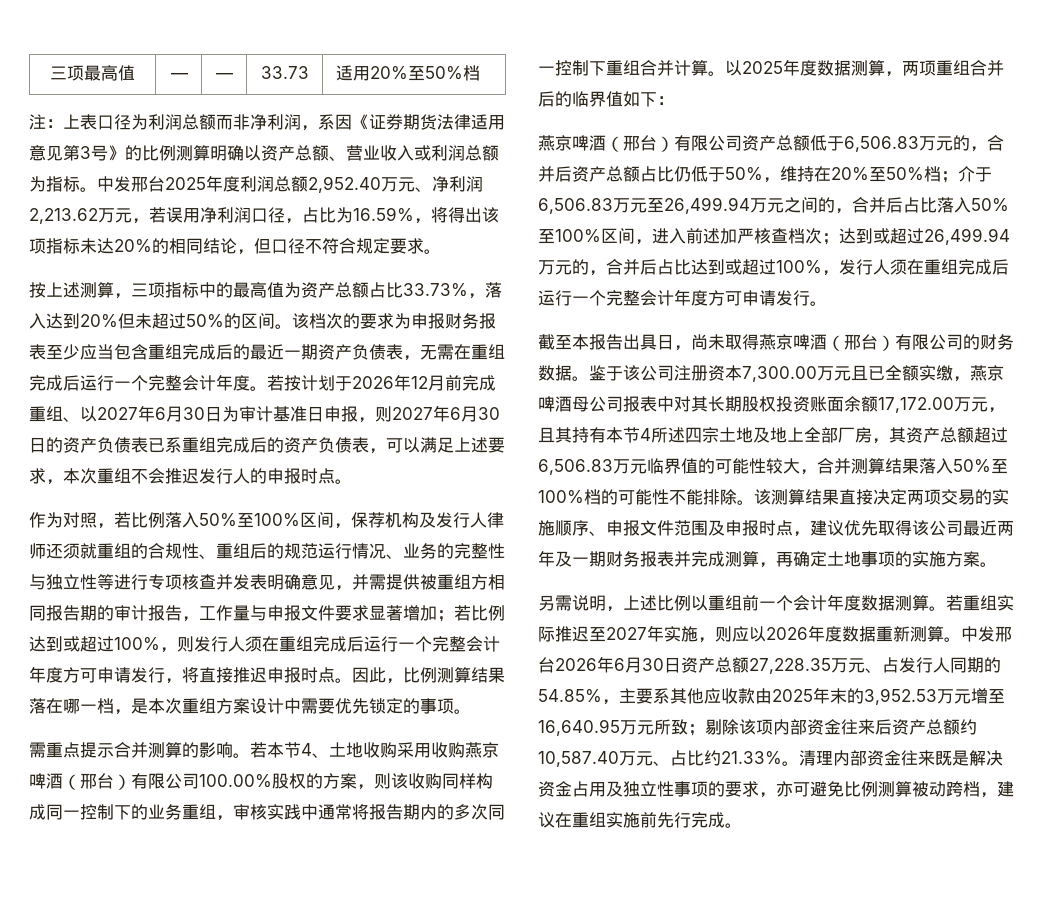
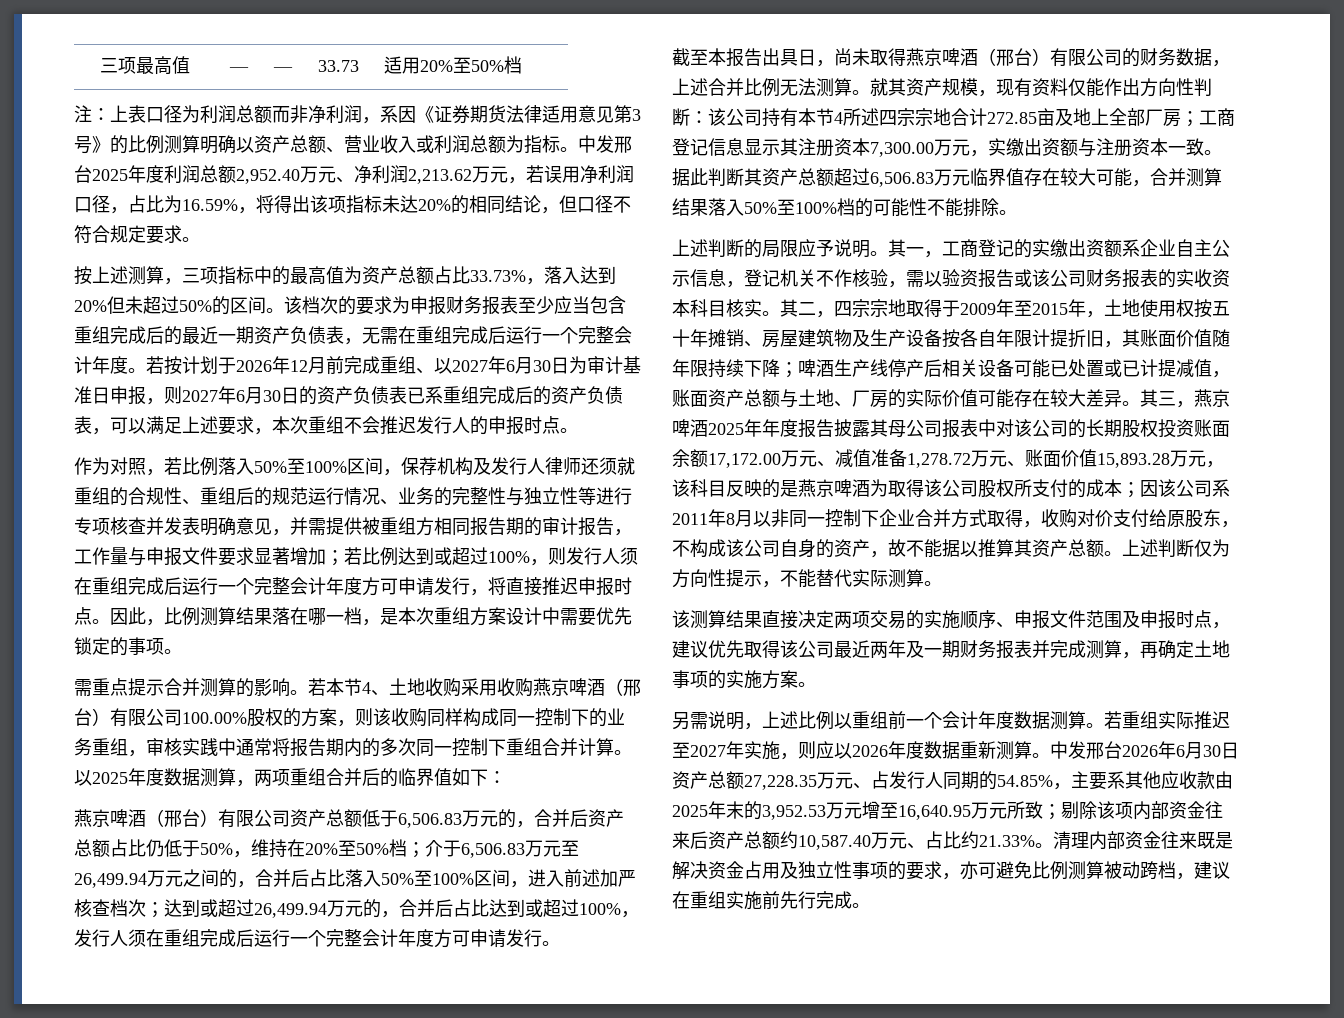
- 截至本报告出具日，尚未取得燕京啤酒（邢台）有限公司的财务数据。鉴于该公司注册资本7,300.00万元且已全额实缴，燕京啤酒母公司报表中对其长期股权投资账面余额17,172.00万元，且其持有本节4所述四宗土地及地上全部厂房，其资产总额超过6,506.83万元临界值的可能性较大，合并测算结果落入50%至100%档的可能性不能排除。该测算结果直接决定两项交易的实施顺序、申报文件范围及申报时点，建议优先取得该公司最近两年及一期财务报表并完成测算，再确定土地事项的实施方案。
+ 截至本报告出具日，尚未取得燕京啤酒（邢台）有限公司的财务数据，上述合并比例无法测算。就其资产规模，现有资料仅能作出方向性判断：该公司持有本节4所述四宗宗地合计272.85亩及地上全部厂房；工商登记信息显示其注册资本7,300.00万元，实缴出资额与注册资本一致。据此判断其资产总额超过6,506.83万元临界值存在较大可能，合并测算结果落入50%至100%档的可能性不能排除。
+ 上述判断的局限应予说明。其一，工商登记的实缴出资额系企业自主公示信息，登记机关不作核验，需以验资报告或该公司财务报表的实收资本科目核实。其二，四宗宗地取得于2009年至2015年，土地使用权按五十年摊销、房屋建筑物及生产设备按各自年限计提折旧，其账面价值随年限持续下降；啤酒生产线停产后相关设备可能已处置或已计提减值，账面资产总额与土地、厂房的实际价值可能存在较大差异。其三，燕京啤酒2025年年度报告披露其母公司报表中对该公司的长期股权投资账面余额17,172.00万元、减值准备1,278.72万元、账面价值15,893.28万元，该科目反映的是燕京啤酒为取得该公司股权所支付的成本；因该公司系2011年8月以非同一控制下企业合并方式取得，收购对价支付给原股东，不构成该公司自身的资产，故不能据以推算其资产总额。上述判断仅为方向性提示，不能替代实际测算。
+ 该测算结果直接决定两项交易的实施顺序、申报文件范围及申报时点，建议优先取得该公司最近两年及一期财务报表并完成测算，再确定土地事项的实施方案。

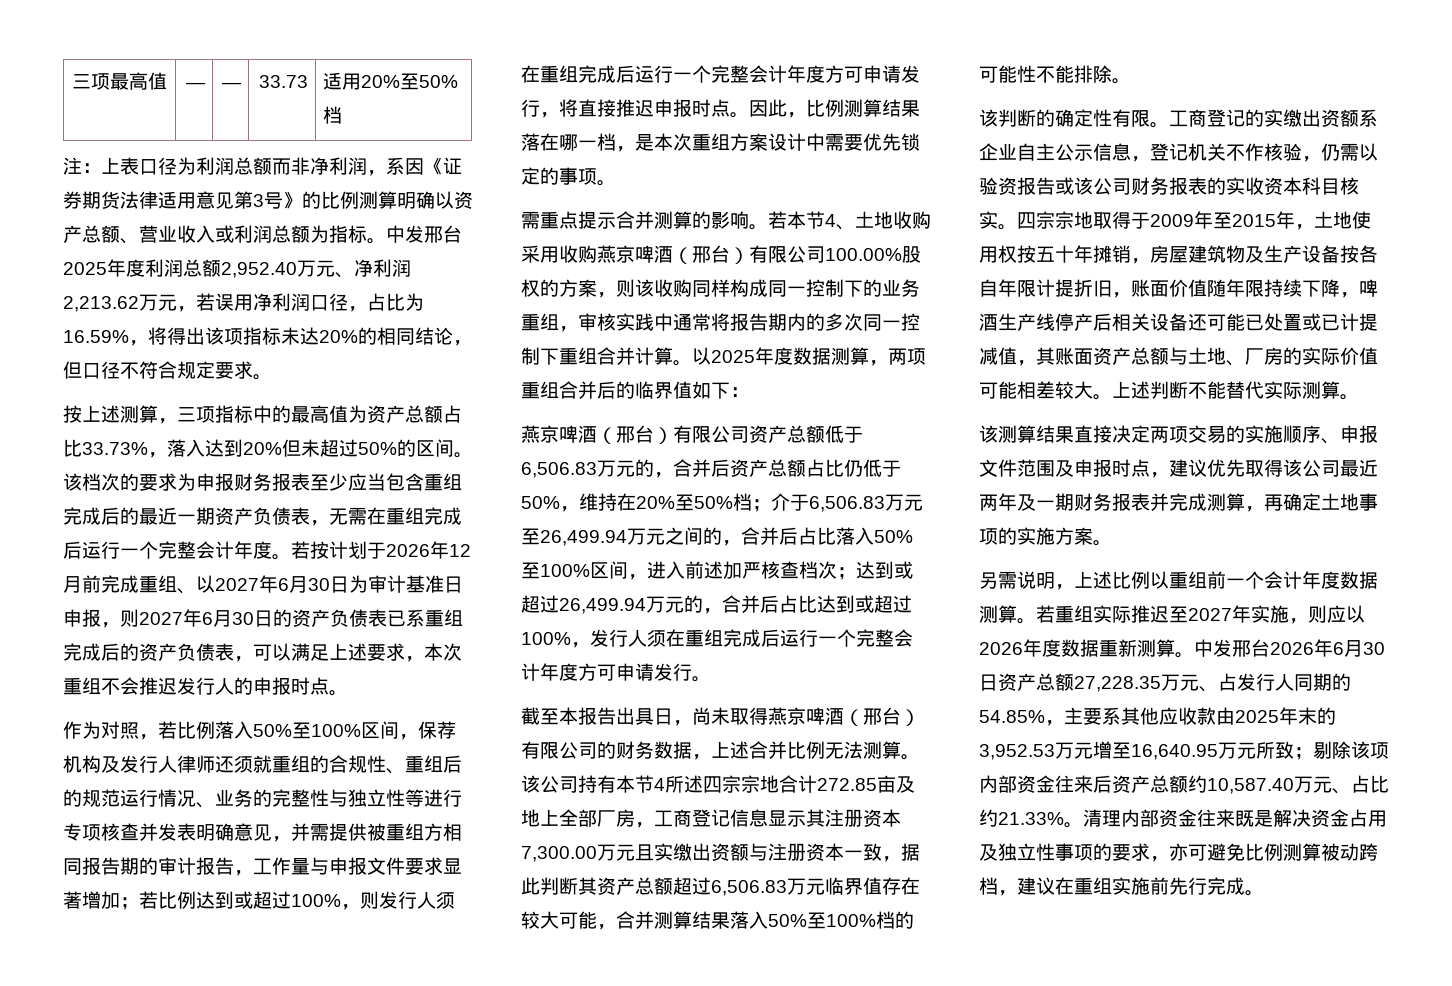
- 就其资产规模，现有资料仅能作出方向性判断：该公司持有本节4所述四宗宗地合计272.85亩及地上全部厂房；工商登记信息显示其注册资本7,300.00万元，实缴出资额与注册资本一致。据此判断其资产总额超过6,506.83万元临界值存在较大可能，合并测算结果落入50%至100%档的可能性不能排除。
+ 该公司持有本节4所述四宗宗地合计272.85亩及地上全部厂房，工商登记信息显示其注册资本7,300.00万元且实缴出资额与注册资本一致，据此判断其资产总额超过6,506.83万元临界值存在较大可能，合并测算结果落入50%至100%档的可能性不能排除。
- 上述判断的局限应予说明。其一，工商登记的实缴出资额系企业自主公示信息，登记机关不作核验，需以验资报告或该公司财务报表的实收资本科目核实。
+ 该判断的确定性有限。工商登记的实缴出资额系企业自主公示信息，登记机关不作核验，仍需以验资报告或该公司财务报表的实收资本科目核实。
- 其二，四宗宗地取得于2009年至2015年，土地使用权按五十年摊销、房屋建筑物及生产设备按各自年限计提折旧，其账面价值随年限持续下降；啤酒生产线停产后相关设备可能已处置或已计提减值，账面资产总额与土地、厂房的实际价值可能存在较大差异。其三，燕京啤酒2025年年度报告披露其母公司报表中对该公司的长期股权投资账面余额17,172.00万元、减值准备1,278.72万元、账面价值15,893.28万元，该科目反映的是燕京啤酒为取得该公司股权所支付的成本；因该公司系2011年8月以非同一控制下企业合并方式取得，收购对价支付给原股东，不构成该公司自身的资产，故不能据以推算其资产总额。上述判断仅为方向性提示，不能替代实际测算。
+ 四宗宗地取得于2009年至2015年，土地使用权按五十年摊销，房屋建筑物及生产设备按各自年限计提折旧，账面价值随年限持续下降，啤酒生产线停产后相关设备还可能已处置或已计提减值，其账面资产总额与土地、厂房的实际价值可能相差较大。上述判断不能替代实际测算。

